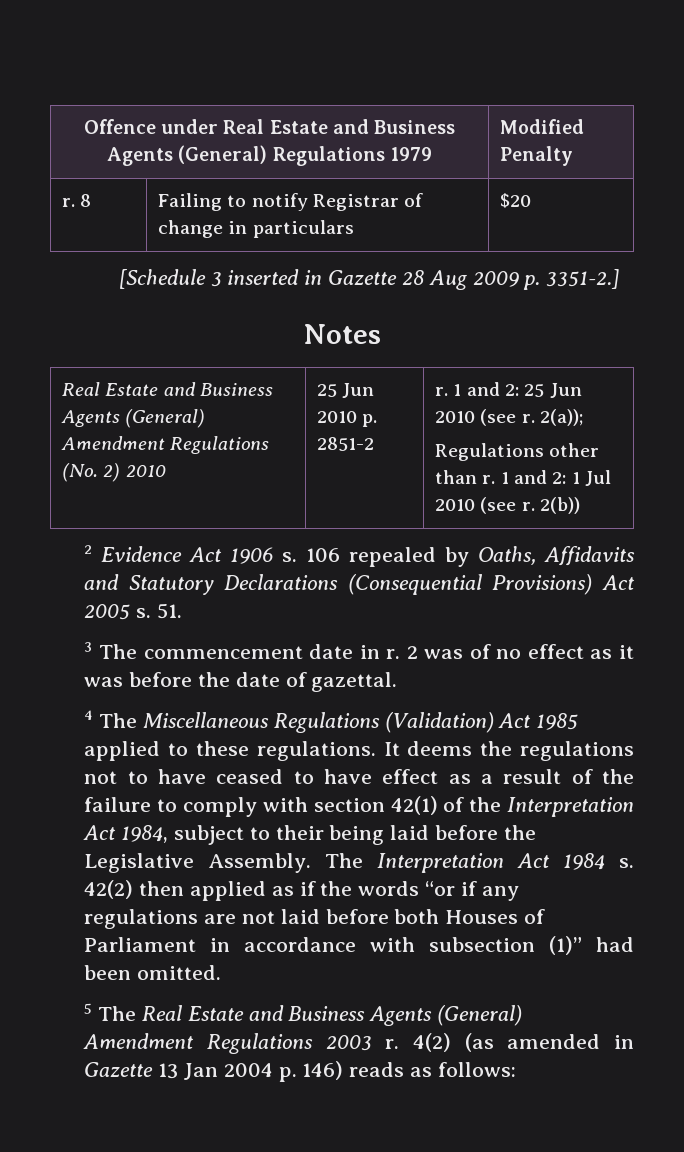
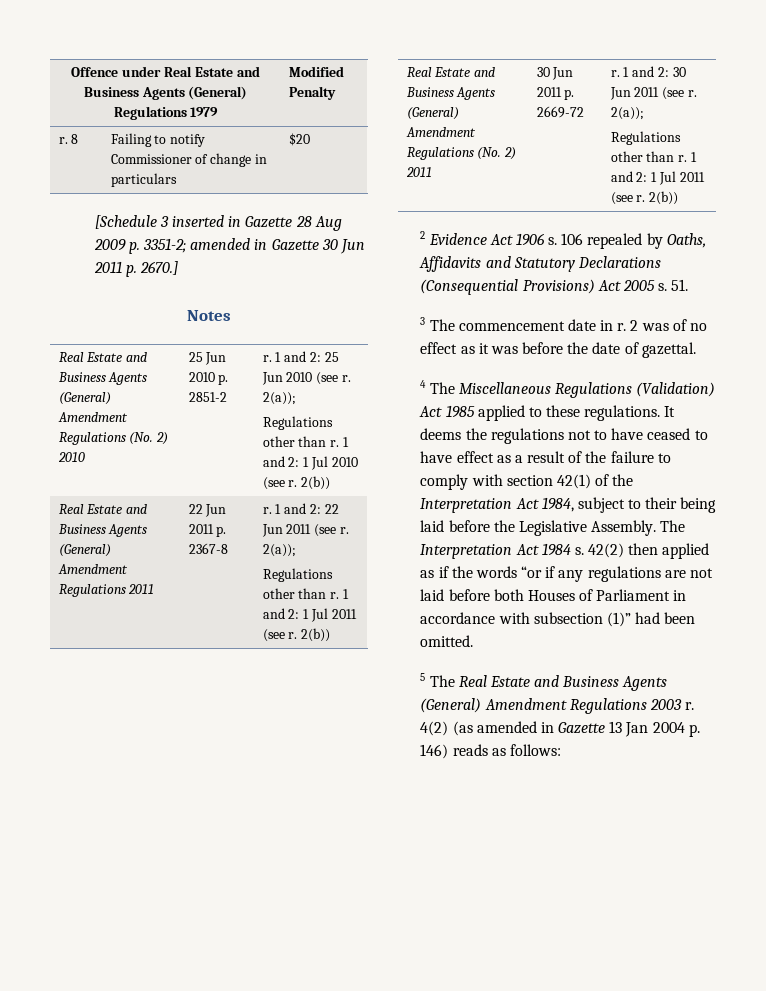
- r. 8 | Failing to notify Registrar of change in particulars | $20
+ r. 8 | Failing to notify Commissioner of change in particulars | $20
- [Schedule 3 inserted in Gazette 28 Aug 2009 p. 3351-2.]
+ [Schedule 3 inserted in Gazette 28 Aug 2009 p. 3351-2; amended in Gazette 30 Jun 2011 p. 2670.]
+ Real Estate and Business Agents (General) Amendment Regulations 2011 | 22 Jun 2011 p. 2367-8 | r. 1 and 2: 22 Jun 2011 (see r. 2(a));
+ Regulations other than r. 1 and 2: 1 Jul 2011 (see r. 2(b))
+ Real Estate and Business Agents (General) Amendment Regulations (No. 2) 2011 | 30 Jun 2011 p. 2669-72 | r. 1 and 2: 30 Jun 2011 (see r. 2(a));
+ Regulations other than r. 1 and 2: 1 Jul 2011 (see r. 2(b))

